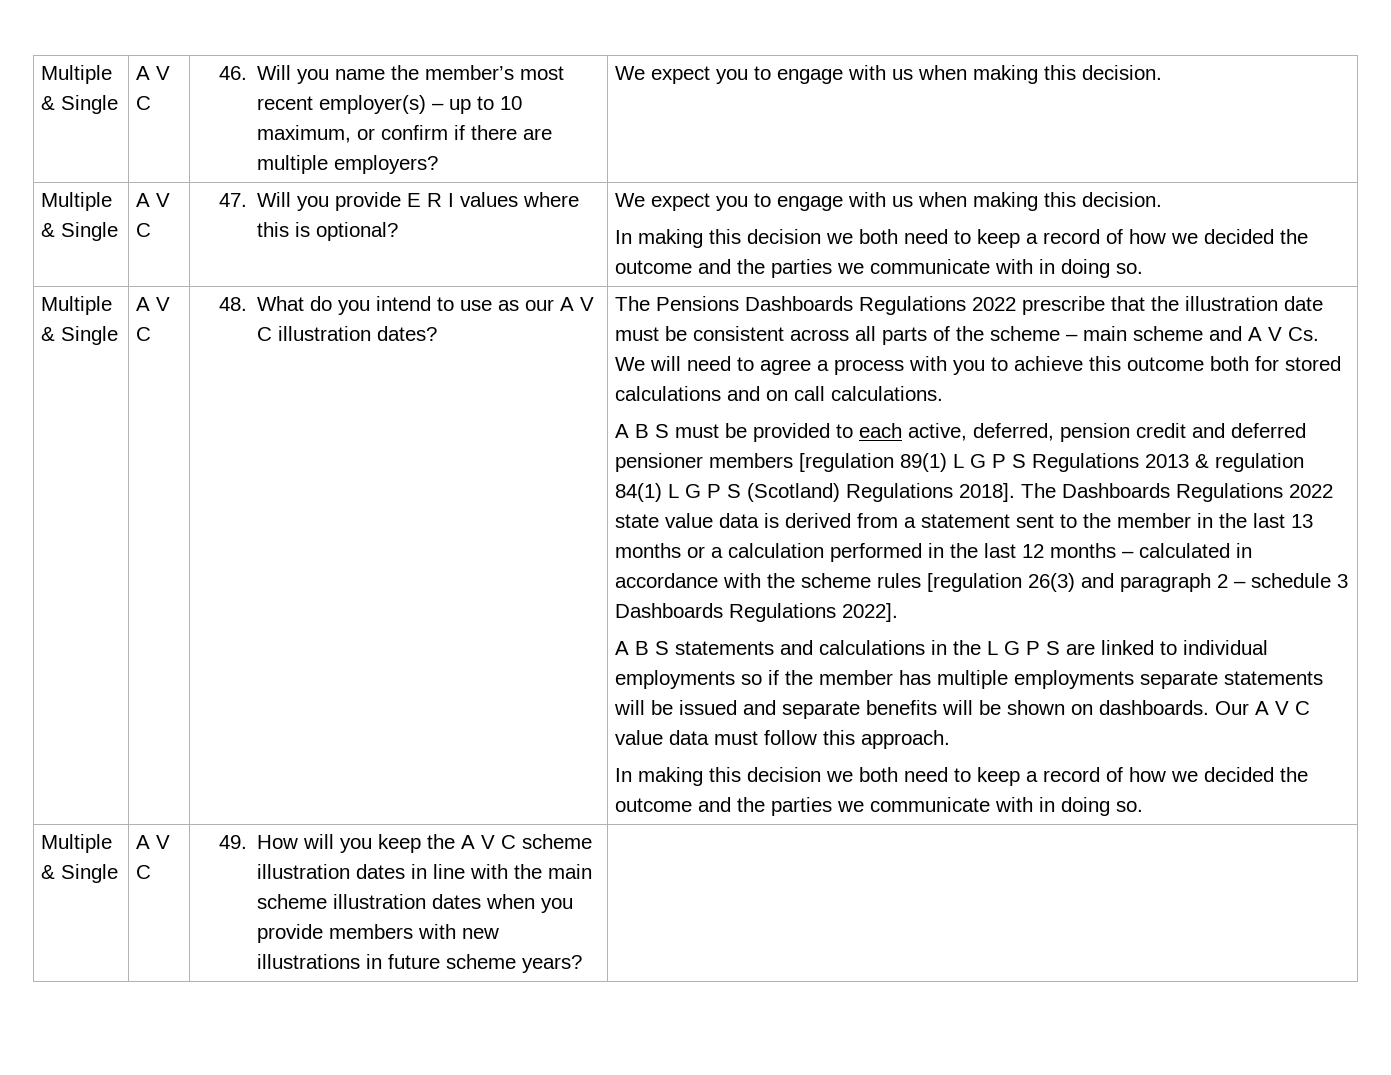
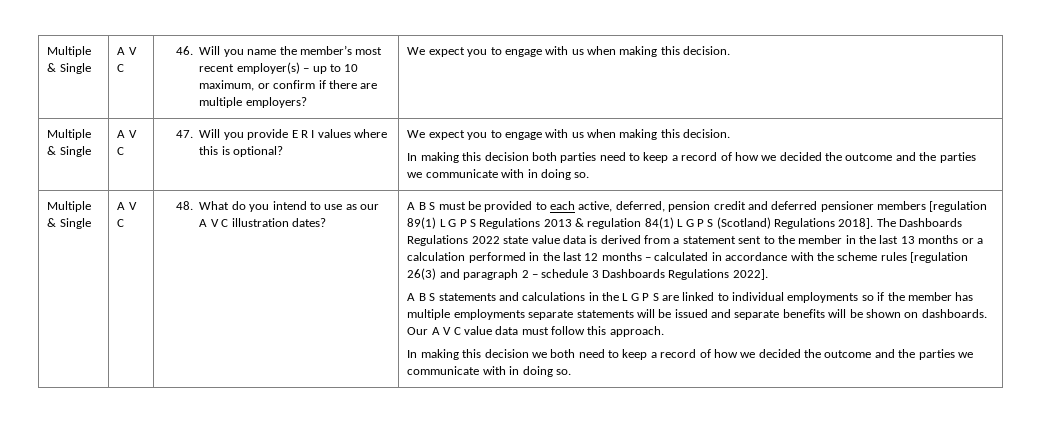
  47. Will you provide E R I values where this is optional? | We expect you to engage with us when making this decision.
- In making this decision we both need to keep a record of how we decided the outcome and the parties we communicate with in doing so.
+ In making this decision both parties need to keep a record of how we decided the outcome and the parties we communicate with in doing so.
- The Pensions Dashboards Regulations 2022 prescribe that the illustration date must be consistent across all parts of the scheme – main scheme and A V Cs. We will need to agree a process with you to achieve this outcome both for stored calculations and on call calculations.
- Multiple & Single | A V C | 49. How will you keep the A V C scheme illustration dates in line with the main scheme illustration dates when you provide members with new illustrations in future scheme years? |

